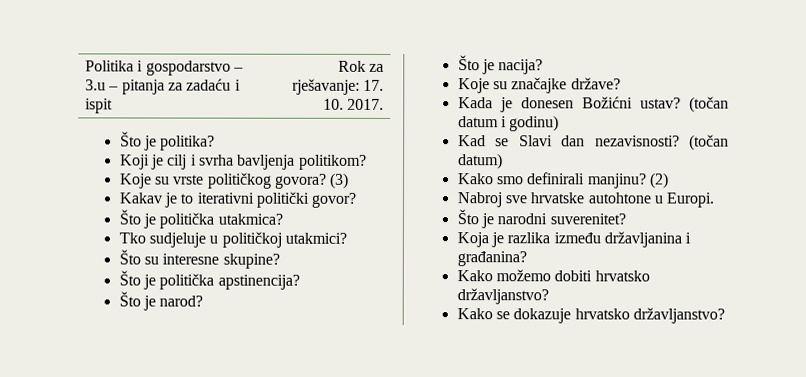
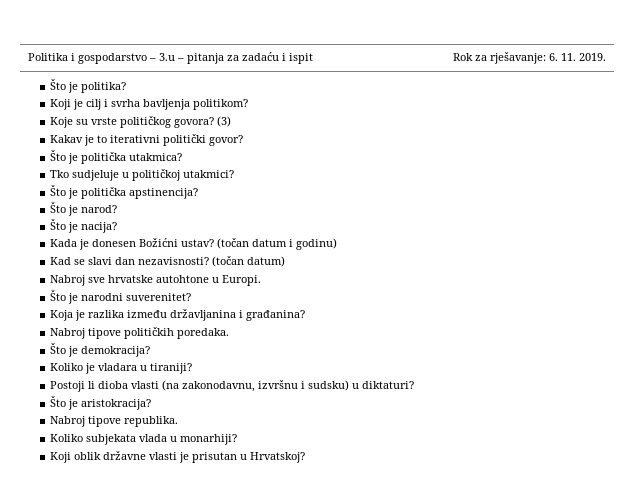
- Politika i gospodarstvo – 3.u – pitanja za zadaću i ispit | Rok za rješavanje: 17. 10. 2017.
+ Politika i gospodarstvo – 3.u – pitanja za zadaću i ispit | Rok za rješavanje: 6. 11. 2019.
- Što su interesne skupine?
- Koje su značajke države?
- Kad se Slavi dan nezavisnosti?
+ Kad se slavi dan nezavisnosti?
- Kako smo definirali manjinu? (2)
- Kako možemo dobiti hrvatsko državljanstvo?
- Kako se dokazuje hrvatsko državljanstvo?
+ Nabroj tipove političkih poredaka.
+ Što je demokracija?
+ Koliko je vladara u tiraniji?
+ Postoji li dioba vlasti (na zakonodavnu, izvršnu i sudsku) u diktaturi?
+ Što je aristokracija?
+ Nabroj tipove republika.
+ Koliko subjekata vlada u monarhiji?
+ Koji oblik državne vlasti je prisutan u Hrvatskoj?

